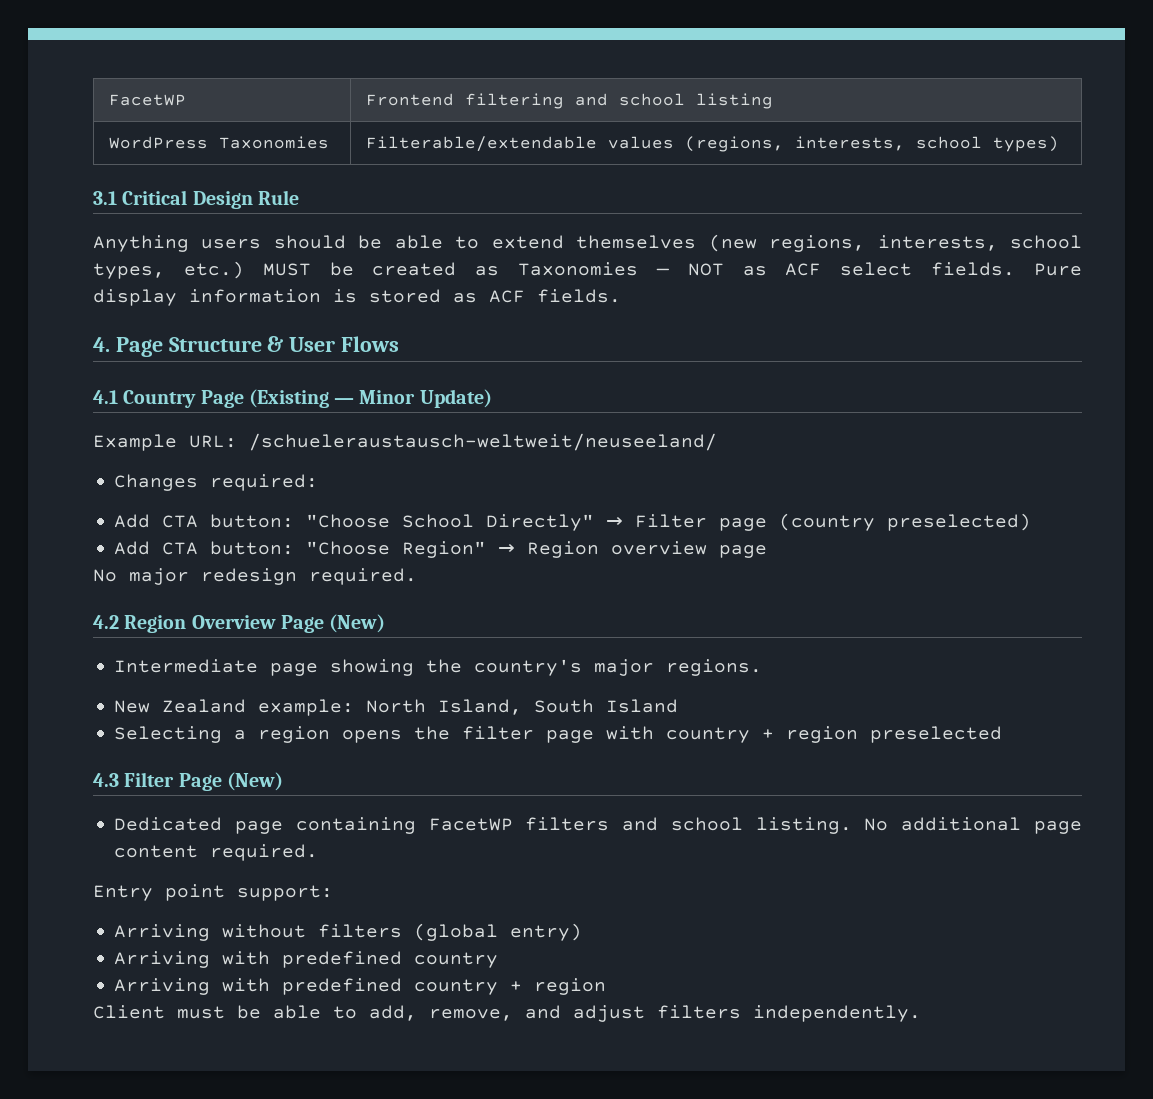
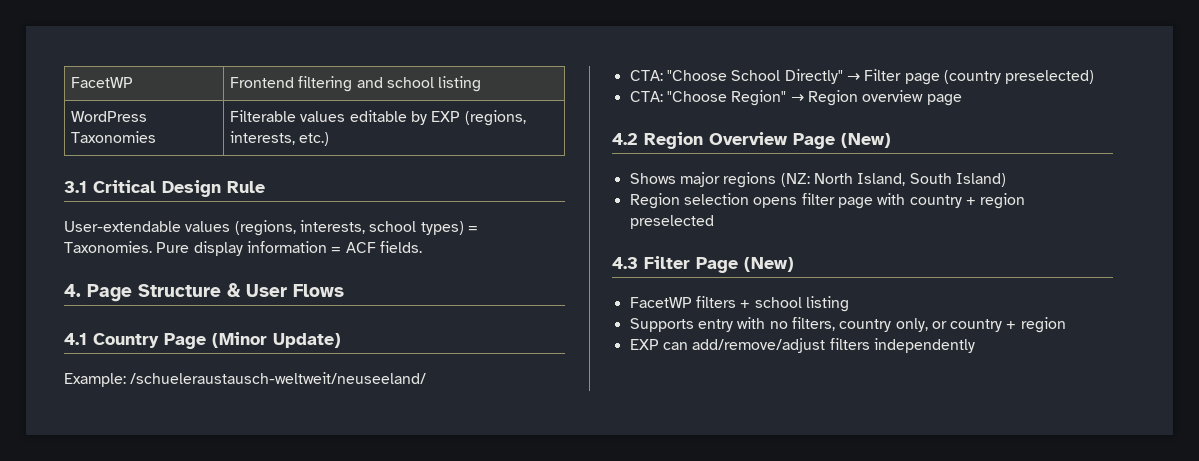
- WordPress Taxonomies | Filterable/extendable values (regions, interests, school types)
+ WordPress Taxonomies | Filterable values editable by EXP (regions, interests, etc.)
  3.1 Critical Design Rule
- Anything users should be able to extend themselves (new regions, interests, school types, etc.) MUST be created as Taxonomies — NOT as ACF select fields. Pure display information is stored as ACF fields.
+ User-extendable values (regions, interests, school types) = Taxonomies. Pure display information = ACF fields.
- 4.1 Country Page (Existing — Minor Update)
+ 4.1 Country Page (Minor Update)
- Example URL: /schueleraustausch-weltweit/neuseeland/
+ Example: /schueleraustausch-weltweit/neuseeland/
- Changes required:
- Add CTA button: "Choose School Directly" → Filter page (country preselected)
+ CTA: "Choose School Directly" → Filter page (country preselected)
- Add CTA button: "Choose Region" → Region overview page
+ CTA: "Choose Region" → Region overview page
- No major redesign required.
- Intermediate page showing the country's major regions.
- New Zealand example: North Island, South Island
- Selecting a region opens the filter page with country + region preselected
+ Shows major regions (NZ: North Island, South Island)
+ Region selection opens filter page with country + region preselected
- Dedicated page containing FacetWP filters and school listing. No additional page content required.
- Entry point support:
- Arriving without filters (global entry)
- Arriving with predefined country
- Arriving with predefined country + region
- Client must be able to add, remove, and adjust filters independently.
+ FacetWP filters + school listing
+ Supports entry with no filters, country only, or country + region
+ EXP can add/remove/adjust filters independently

